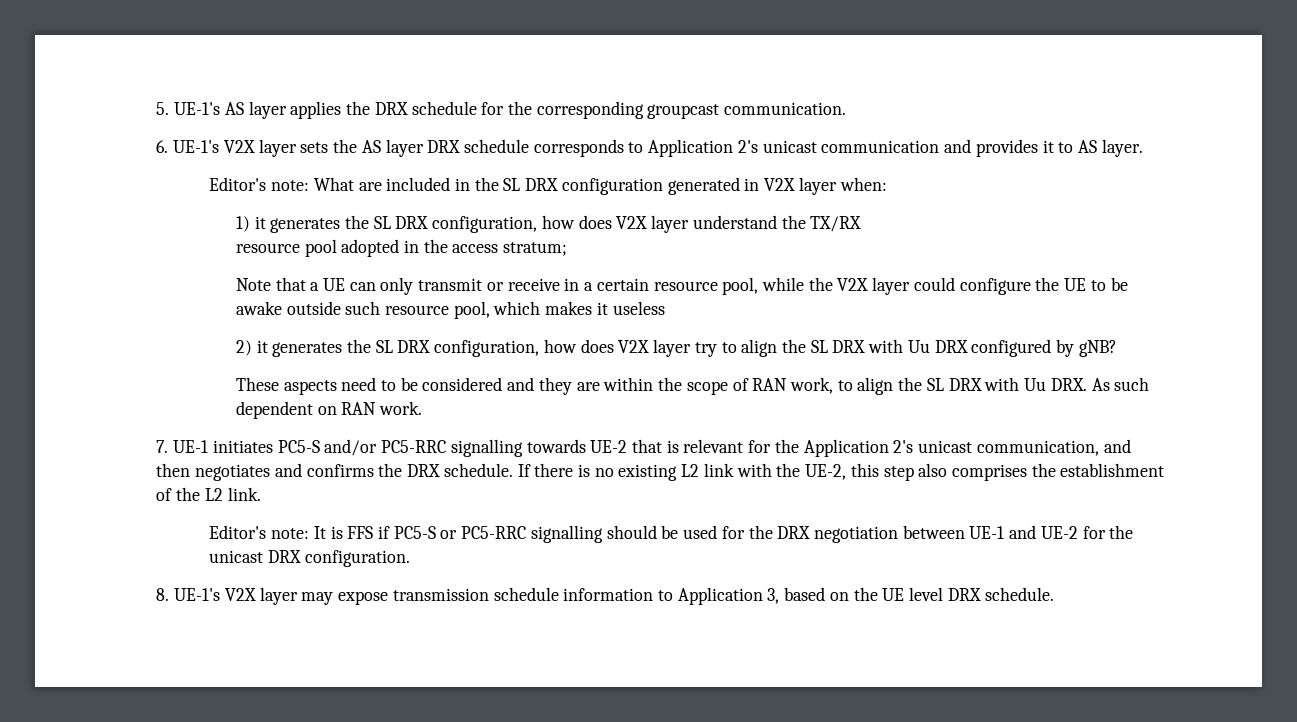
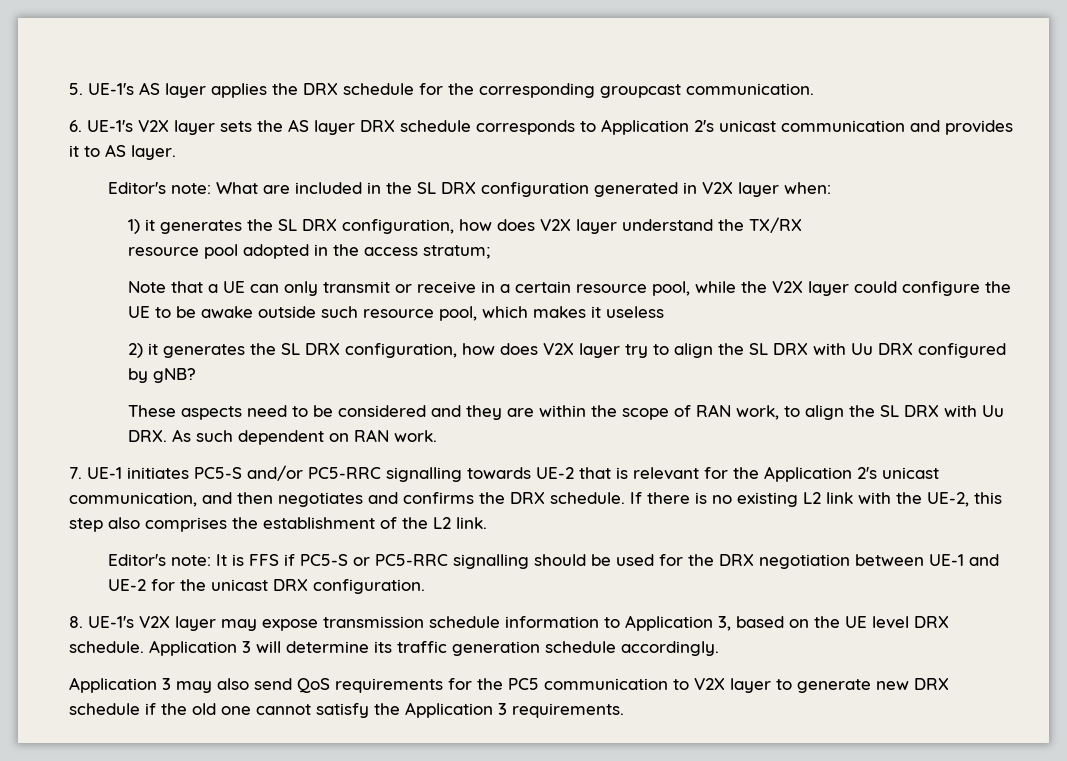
+ Application 3 will determine its traffic generation schedule accordingly.
+ Application 3 may also send QoS requirements for the PC5 communication to V2X layer to generate new DRX schedule if the old one cannot satisfy the Application 3 requirements.

